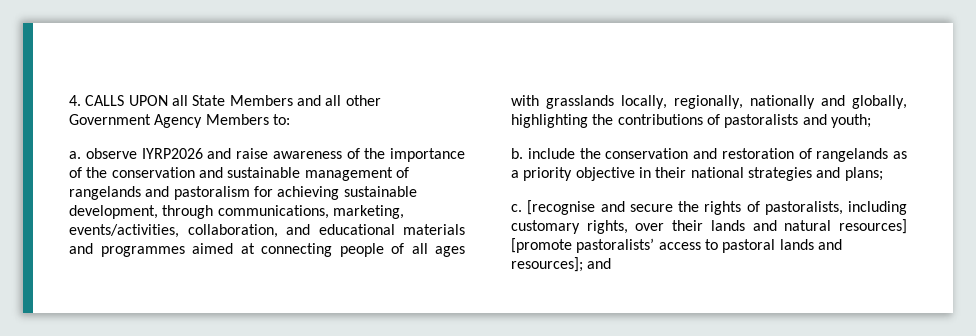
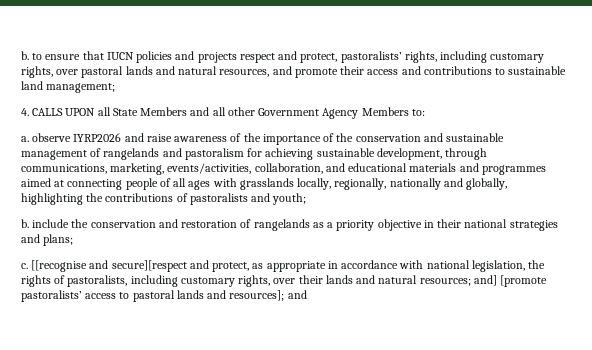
+ b. to ensure that IUCN policies and projects respect and protect, pastoralists’ rights, including customary rights, over pastoral lands and natural resources, and promote their access and contributions to sustainable land management;
- [recognise and secure the rights of pastoralists, including customary rights, over their lands and natural resources] [promote pastoralists’ access to pastoral lands and resources]; and
+ [[recognise and secure][respect and protect, as appropriate in accordance with national legislation, the rights of pastoralists, including customary rights, over their lands and natural resources; and] [promote pastoralists’ access to pastoral lands and resources]; and

